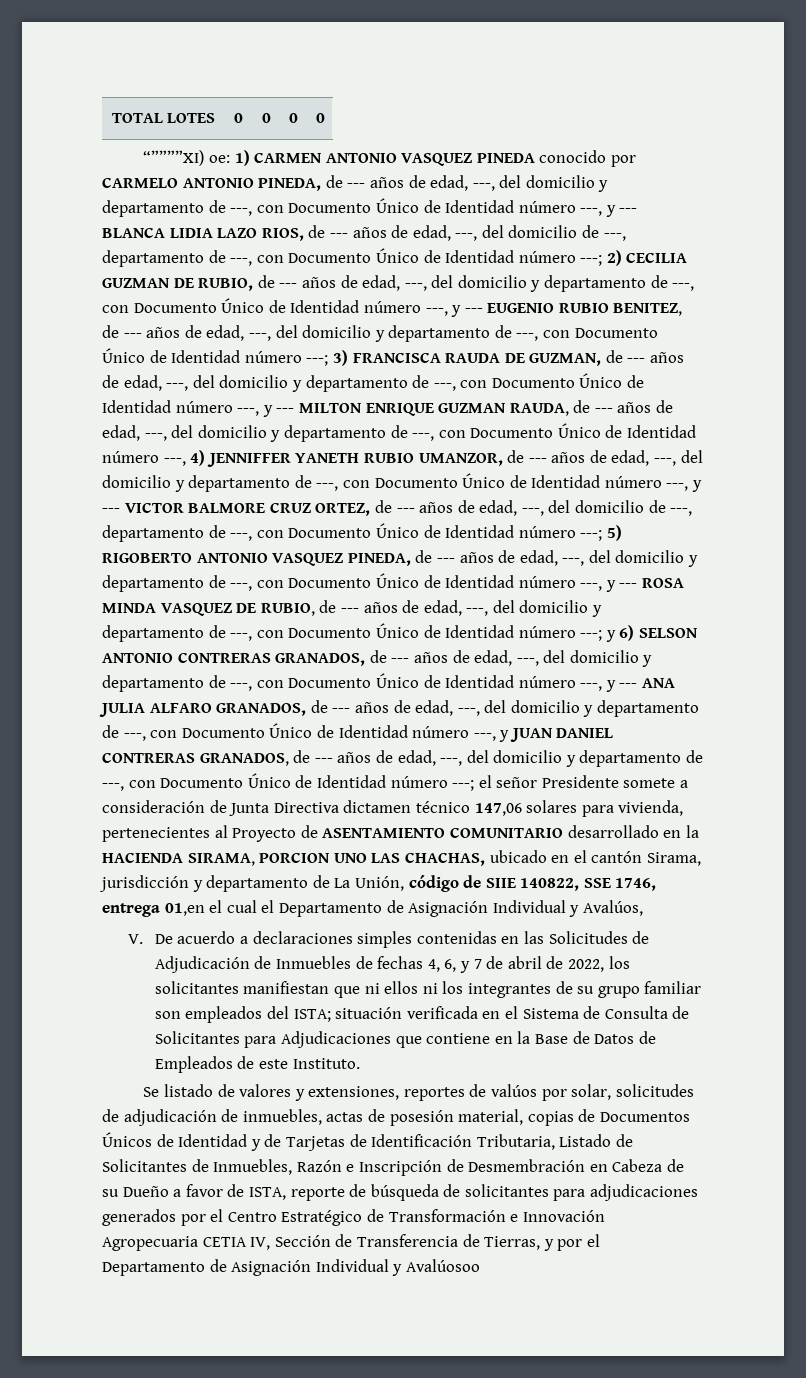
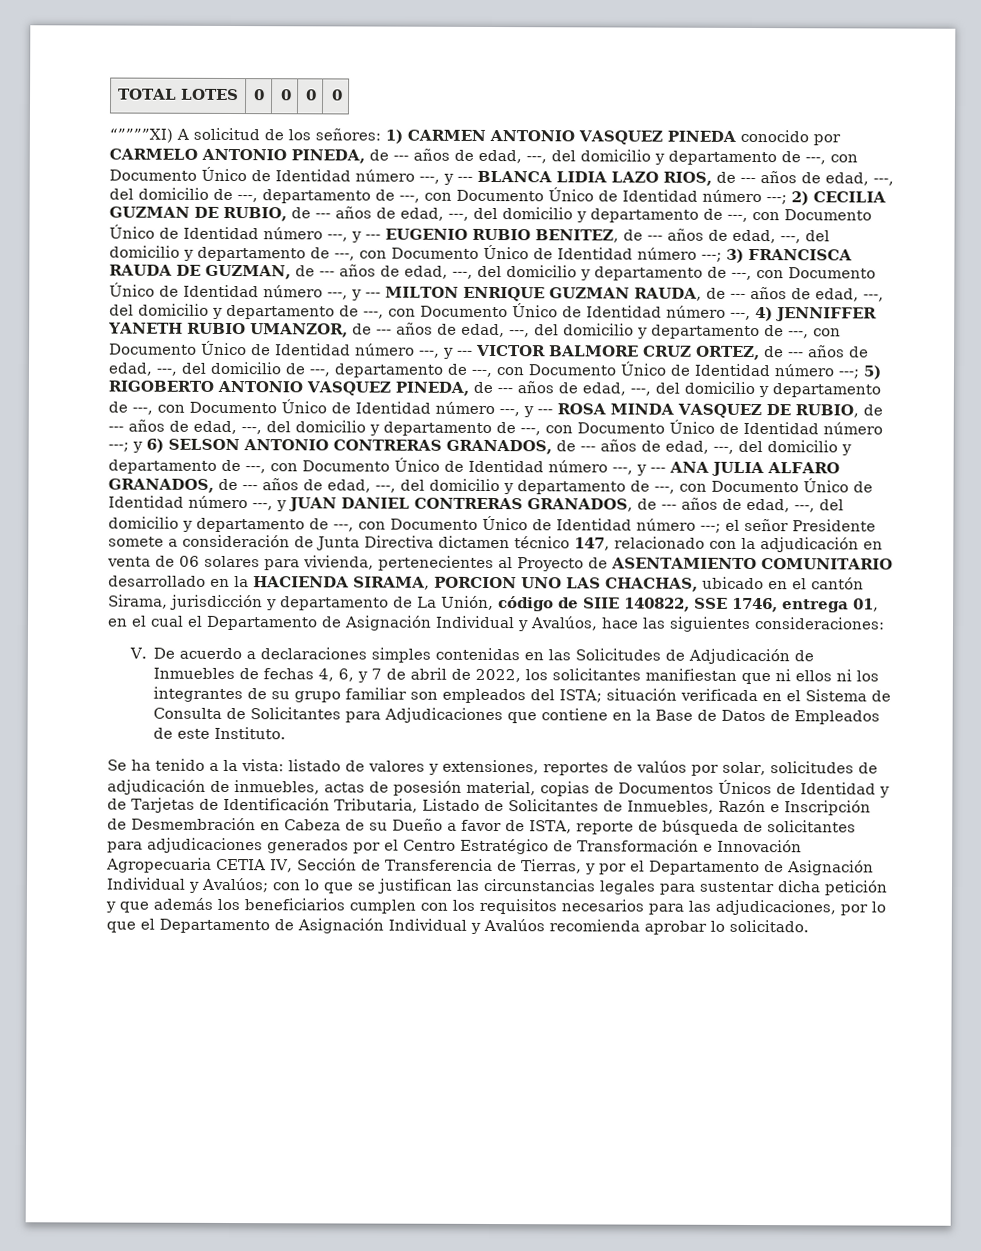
- “””””XI) oe:
+ “””””XI) A solicitud de los señores:
- el señor Presidente somete a consideración de Junta Directiva dictamen técnico 147,06 solares para vivienda, pertenecientes al Proyecto de ASENTAMIENTO COMUNITARIO desarrollado en la HACIENDA SIRAMA, PORCION UNO LAS CHACHAS, ubicado en el cantón Sirama, jurisdicción y departamento de La Unión, código de SIIE 140822, SSE 1746, entrega 01,en el cual el Departamento de Asignación Individual y Avalúos,
+ el señor Presidente somete a consideración de Junta Directiva dictamen técnico 147, relacionado con la adjudicación en venta de 06 solares para vivienda, pertenecientes al Proyecto de ASENTAMIENTO COMUNITARIO desarrollado en la HACIENDA SIRAMA, PORCION UNO LAS CHACHAS, ubicado en el cantón Sirama, jurisdicción y departamento de La Unión, código de SIIE 140822, SSE 1746, entrega 01, en el cual el Departamento de Asignación Individual y Avalúos, hace las siguientes consideraciones:
- Se listado de valores y extensiones, reportes de valúos por solar, solicitudes de adjudicación de inmuebles, actas de posesión material, copias de Documentos Únicos de Identidad y de Tarjetas de Identificación Tributaria, Listado de Solicitantes de Inmuebles, Razón e Inscripción de Desmembración en Cabeza de su Dueño a favor de ISTA, reporte de búsqueda de solicitantes para adjudicaciones generados por el Centro Estratégico de Transformación e Innovación Agropecuaria CETIA IV, Sección de Transferencia de Tierras, y por el Departamento de Asignación Individual y Avalúosoo
+ Se ha tenido a la vista: listado de valores y extensiones, reportes de valúos por solar, solicitudes de adjudicación de inmuebles, actas de posesión material, copias de Documentos Únicos de Identidad y de Tarjetas de Identificación Tributaria, Listado de Solicitantes de Inmuebles, Razón e Inscripción de Desmembración en Cabeza de su Dueño a favor de ISTA, reporte de búsqueda de solicitantes para adjudicaciones generados por el Centro Estratégico de Transformación e Innovación Agropecuaria CETIA IV, Sección de Transferencia de Tierras, y por el Departamento de Asignación Individual y Avalúos; con lo que se justifican las circunstancias legales para sustentar dicha petición y que además los beneficiarios cumplen con los requisitos necesarios para las adjudicaciones, por lo que el Departamento de Asignación Individual y Avalúos recomienda aprobar lo solicitado.

